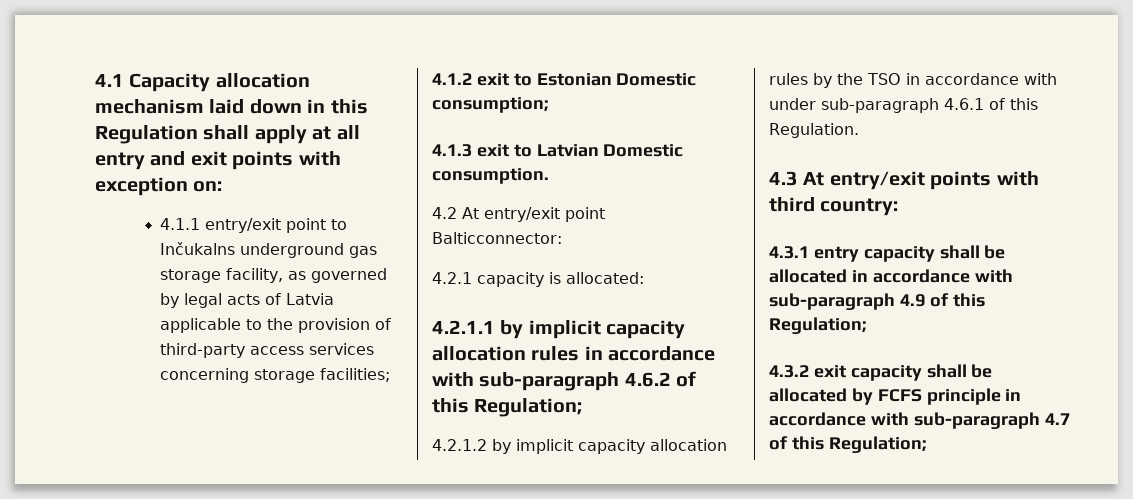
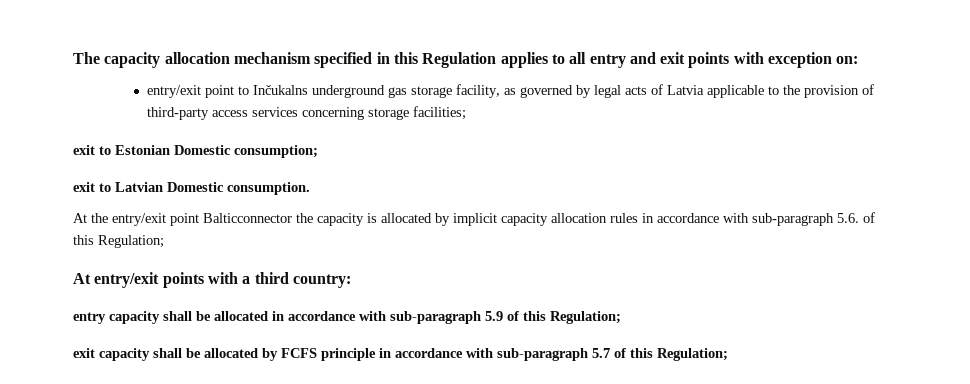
- 4.1 Capacity allocation mechanism laid down in this Regulation shall apply at all entry and exit points with exception on:
+ The capacity allocation mechanism specified in this Regulation applies to all entry and exit points with exception on:
- 4.1.1 entry/exit point to Inčukalns underground gas storage facility, as governed by legal acts of Latvia applicable to the provision of third-party access services concerning storage facilities;
+ entry/exit point to Inčukalns underground gas storage facility, as governed by legal acts of Latvia applicable to the provision of third-party access services concerning storage facilities;
- 4.1.2 exit to Estonian Domestic consumption;
+ exit to Estonian Domestic consumption;
- 4.1.3 exit to Latvian Domestic consumption.
+ exit to Latvian Domestic consumption.
- 4.2 At entry/exit point Balticconnector:
- 4.2.1 capacity is allocated:
- 4.2.1.1 by implicit capacity allocation rules in accordance with sub-paragraph 4.6.2 of this Regulation;
- 4.2.1.2 by implicit capacity allocation rules by the TSO in accordance with under sub-paragraph 4.6.1 of this Regulation.
- 4.3 At entry/exit points with third country:
+ At the entry/exit point Balticconnector the capacity is allocated by implicit capacity allocation rules in accordance with sub-paragraph 5.6. of this Regulation;
+ At entry/exit points with a third country:
- 4.3.1 entry capacity shall be allocated in accordance with sub-paragraph 4.9 of this Regulation;
- 4.3.2 exit capacity shall be allocated by FCFS principle in accordance with sub-paragraph 4.7 of this Regulation;
+ entry capacity shall be allocated in accordance with sub-paragraph 5.9 of this Regulation;
+ exit capacity shall be allocated by FCFS principle in accordance with sub-paragraph 5.7 of this Regulation;

